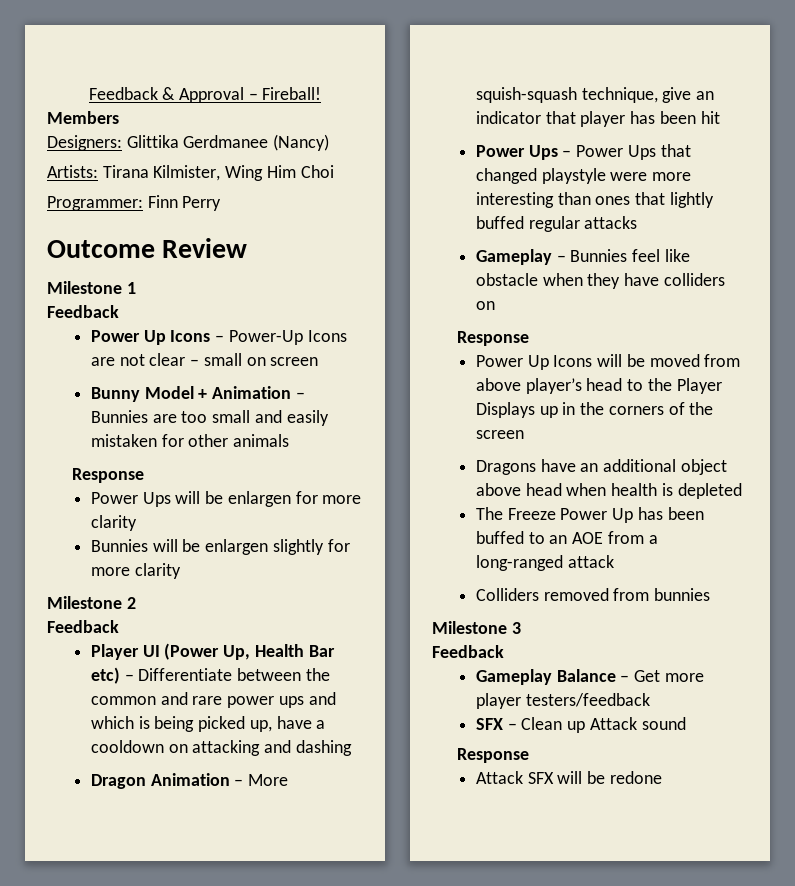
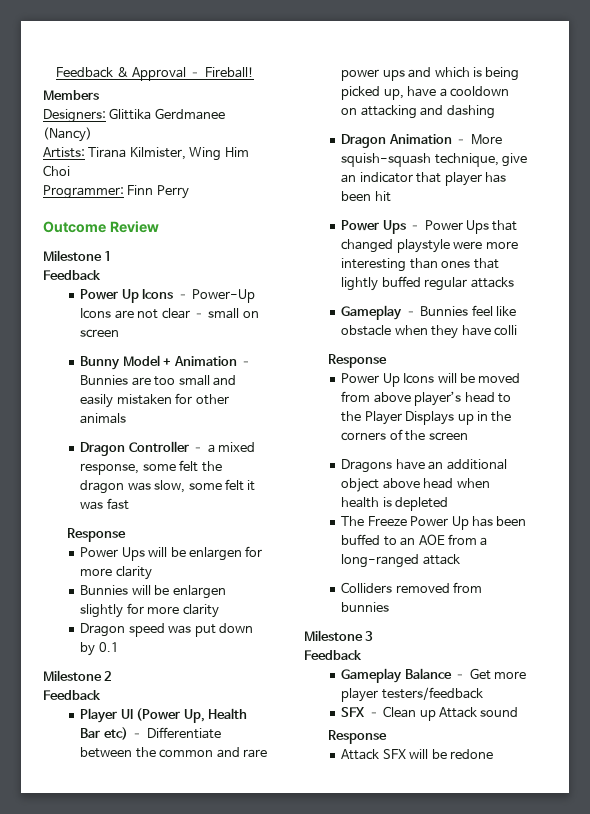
+ Dragon Controller – a mixed response, some felt the dragon was slow, some felt it was fast
+ Dragon speed was put down by 0.1
- Gameplay – Bunnies feel like obstacle when they have colliders on
+ Gameplay – Bunnies feel like obstacle when they have colli

